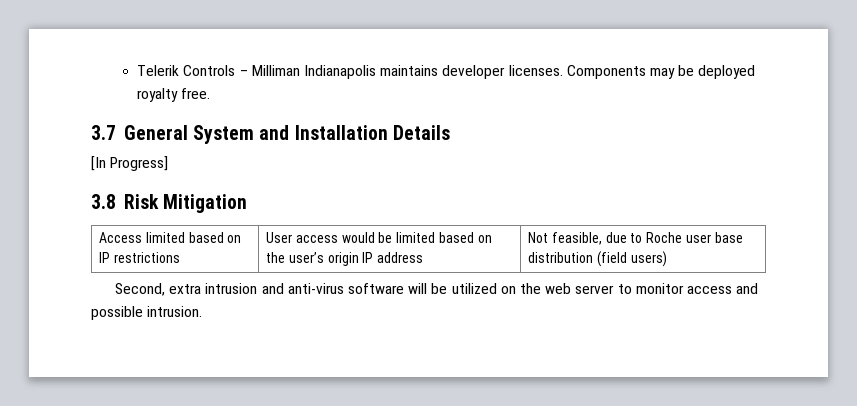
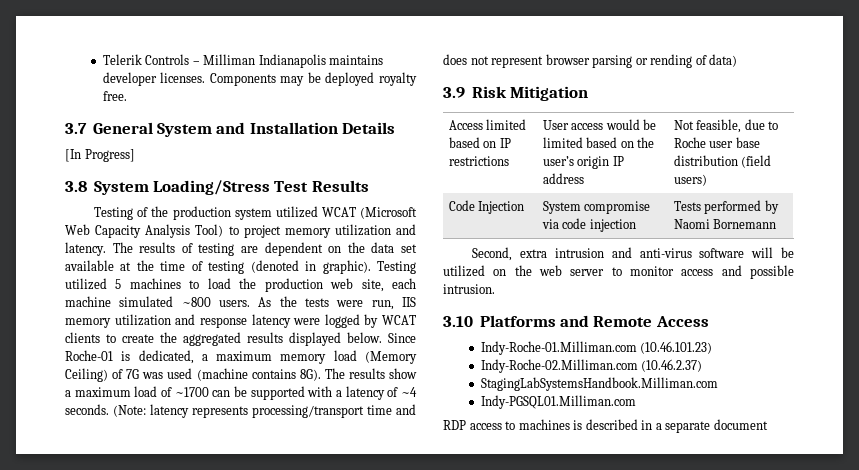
- 3.8 Risk Mitigation
+ 3.8 System Loading/Stress Test Results
+ Testing of the production system utilized WCAT (Microsoft Web Capacity Analysis Tool) to project memory utilization and latency. The results of testing are dependent on the data set available at the time of testing (denoted in graphic). Testing utilized 5 machines to load the production web site, each machine simulated ~800 users. As the tests were run, IIS memory utilization and response latency were logged by WCAT clients to create the aggregated results displayed below. Since Roche-01 is dedicated, a maximum memory load (Memory Ceiling) of 7G was used (machine contains 8G). The results show a maximum load of ~1700 can be supported with a latency of ~4 seconds. (Note: latency represents processing/transport time and does not represent browser parsing or rending of data)
+ 3.9 Risk Mitigation
+ Code Injection | System compromise via code injection | Tests performed by Naomi Bornemann
+ 3.10 Platforms and Remote Access
+ Indy-Roche-01.Milliman.com (10.46.101.23)
+ Indy-Roche-02.Milliman.com (10.46.2.37)
+ StagingLabSystemsHandbook.Milliman.com
+ Indy-PGSQL01.Milliman.com
+ RDP access to machines is described in a separate document

